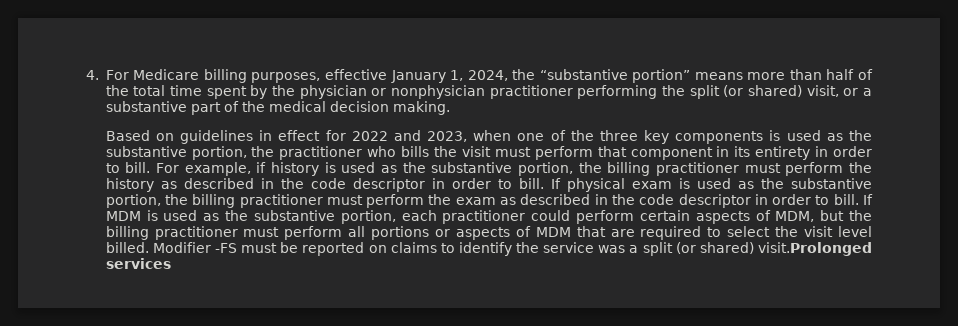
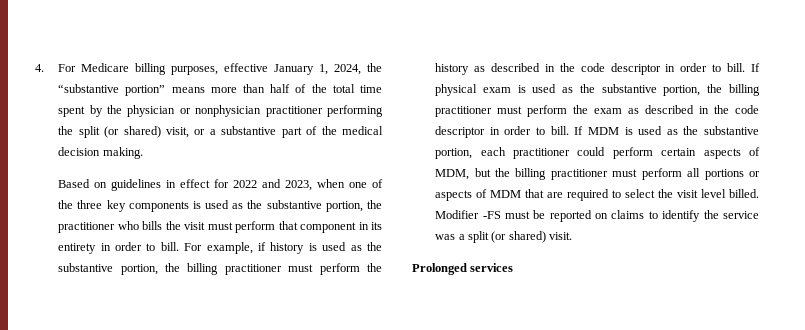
- Modifier -FS must be reported on claims to identify the service was a split (or shared) visit.Prolonged services
+ Modifier -FS must be reported on claims to identify the service was a split (or shared) visit.
+ Prolonged services

